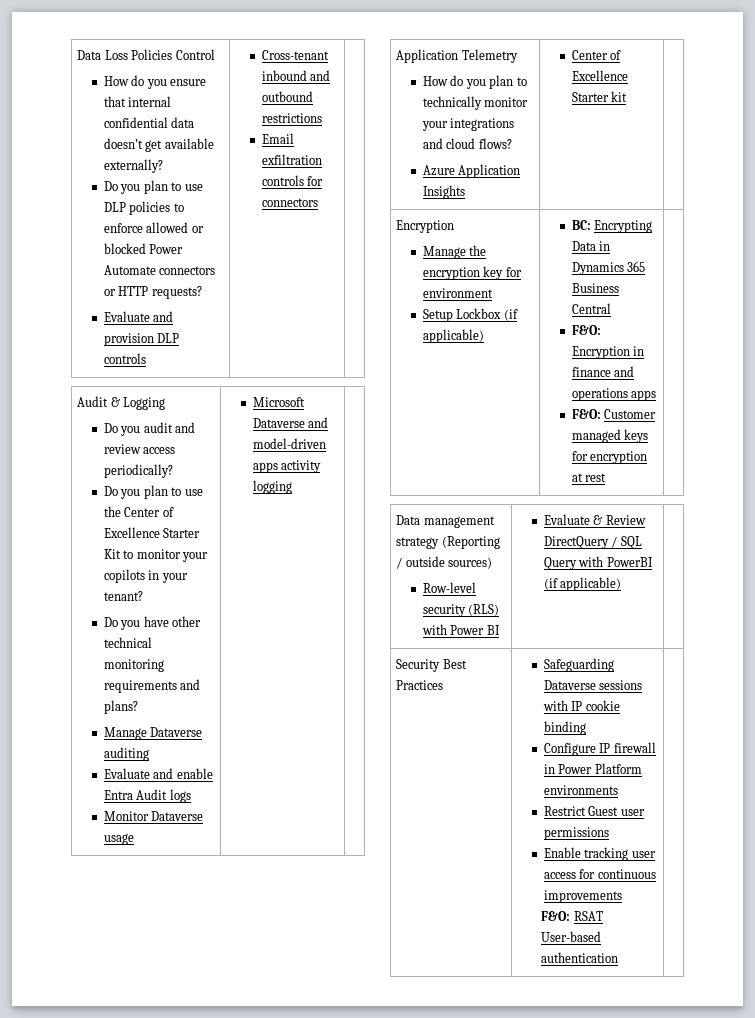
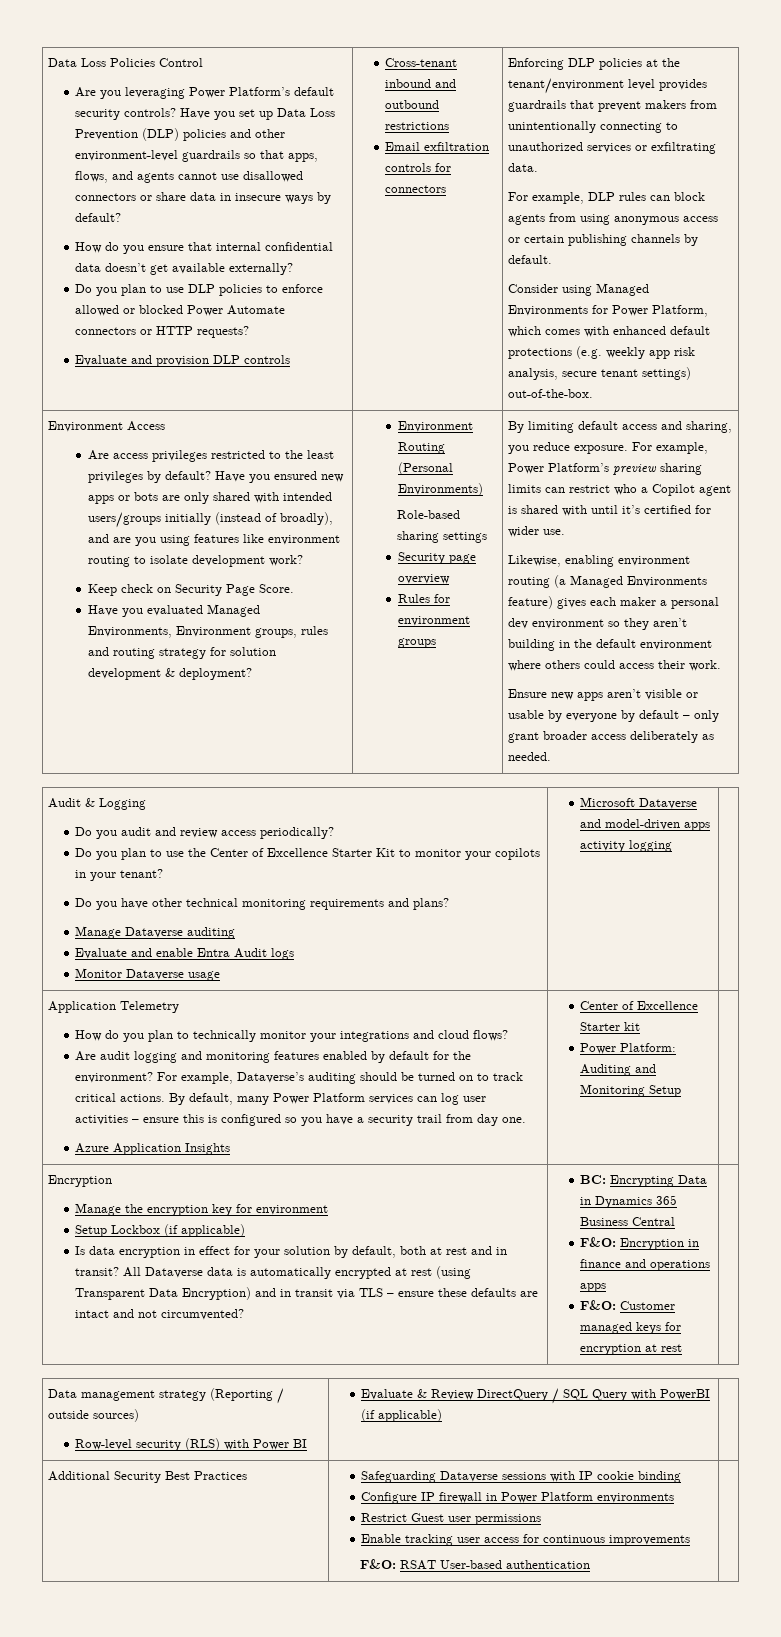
+ Are you leveraging Power Platform’s default security controls? Have you set up Data Loss Prevention (DLP) policies and other environment-level guardrails so that apps, flows, and agents cannot use disallowed connectors or share data in insecure ways by default?
+ Enforcing DLP policies at the tenant/environment level provides guardrails that prevent makers from unintentionally connecting to unauthorized services or exfiltrating data.
+ For example, DLP rules can block agents from using anonymous access or certain publishing channels by default.
+ Consider using Managed Environments for Power Platform, which comes with enhanced default protections (e.g. weekly app risk analysis, secure tenant settings) out-of-the-box.
+ Environment Access
+ Are access privileges restricted to the least privileges by default? Have you ensured new apps or bots are only shared with intended users/groups initially (instead of broadly), and are you using features like environment routing to isolate development work?
+ Keep check on Security Page Score.
+ Have you evaluated Managed Environments, Environment groups, rules and routing strategy for solution development & deployment? | Environment Routing (Personal Environments)
+ Role-based sharing settings
+ Security page overview
+ Rules for environment groups | By limiting default access and sharing, you reduce exposure. For example, Power Platform’s preview sharing limits can restrict who a Copilot agent is shared with until it’s certified for wider use.
+ Likewise, enabling environment routing (a Managed Environments feature) gives each maker a personal dev environment so they aren’t building in the default environment where others could access their work.
+ Ensure new apps aren’t visible or usable by everyone by default – only grant broader access deliberately as needed.
+ Are audit logging and monitoring features enabled by default for the environment? For example, Dataverse’s auditing should be turned on to track critical actions. By default, many Power Platform services can log user activities – ensure this is configured so you have a security trail from day one.
+ Power Platform: Auditing and Monitoring Setup
+ Is data encryption in effect for your solution by default, both at rest and in transit? All Dataverse data is automatically encrypted at rest (using Transparent Data Encryption) and in transit via TLS – ensure these defaults are intact and not circumvented?
- Security Best Practices | Safeguarding Dataverse sessions with IP cookie binding
+ Additional Security Best Practices | Safeguarding Dataverse sessions with IP cookie binding

